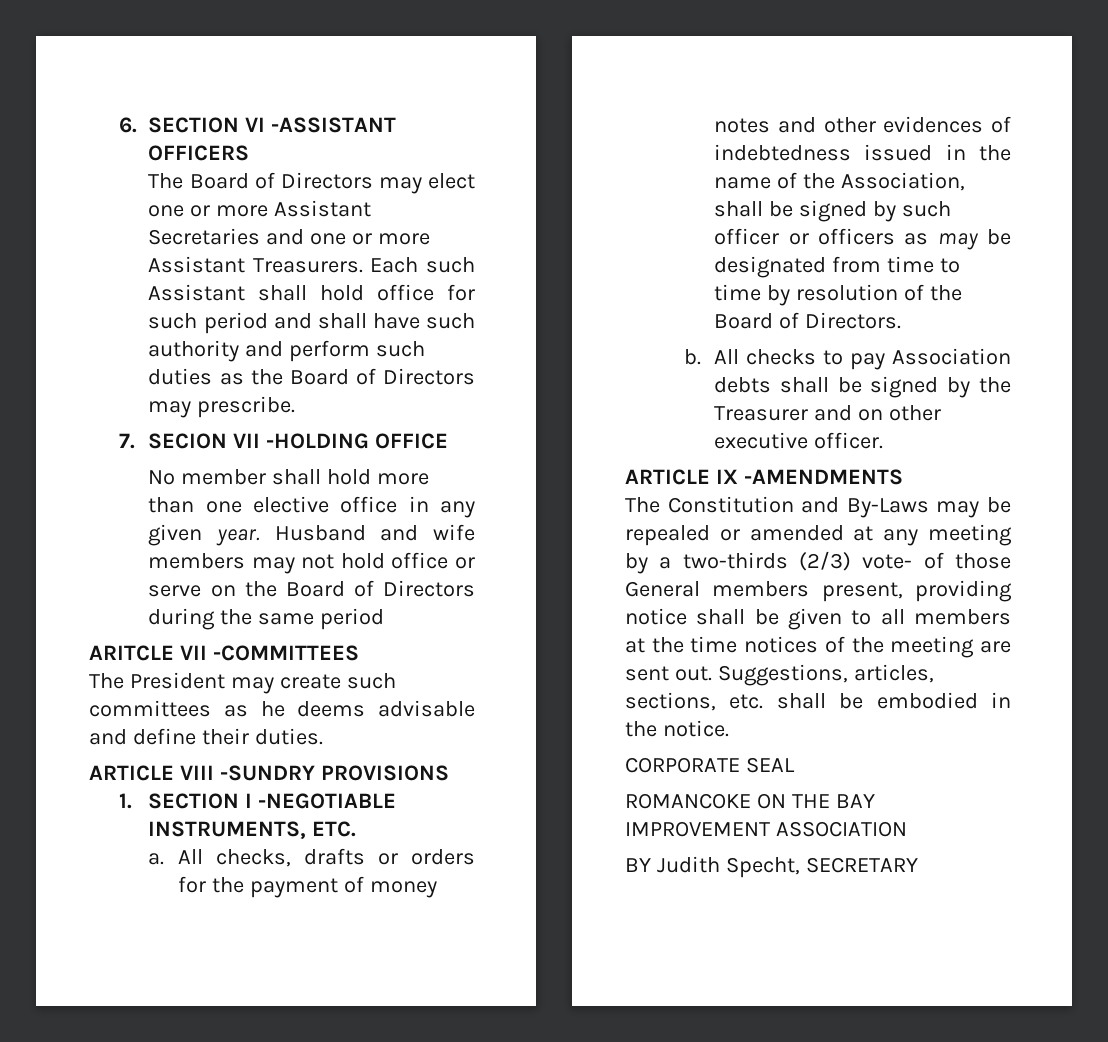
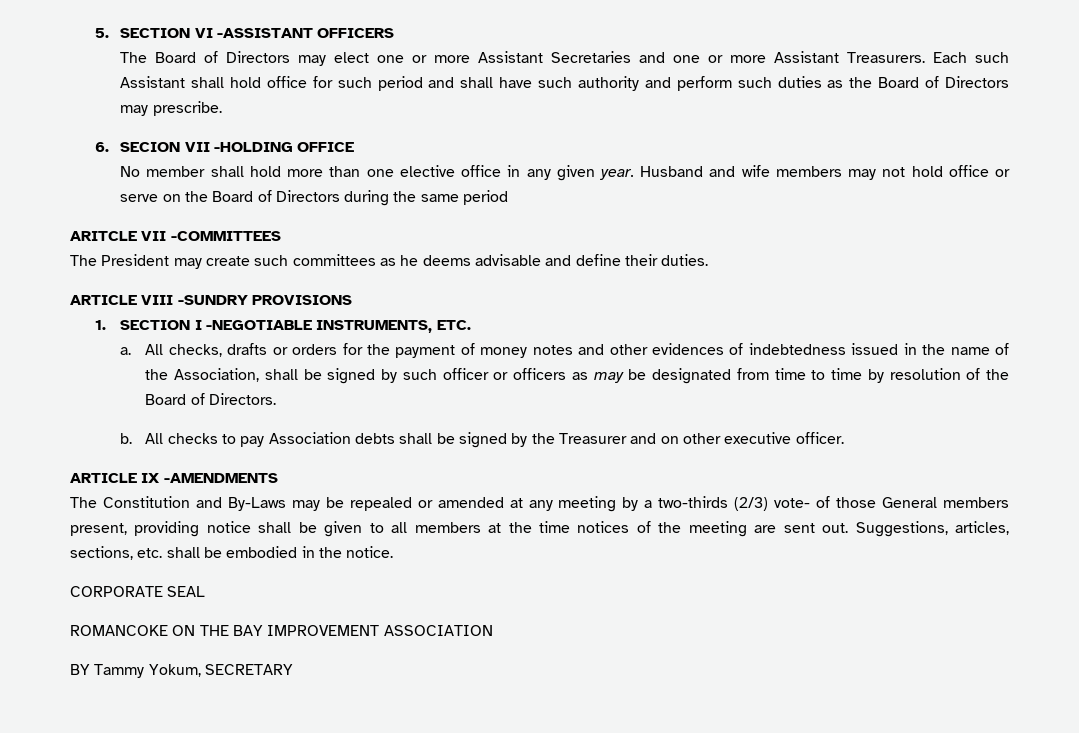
- 6. SECTION VI -ASSISTANT OFFICERS
+ 5. SECTION VI -ASSISTANT OFFICERS
- 7. SECION VII -HOLDING OFFICE
+ 6. SECION VII -HOLDING OFFICE
- BY Judith Specht, SECRETARY
+ BY Tammy Yokum, SECRETARY

